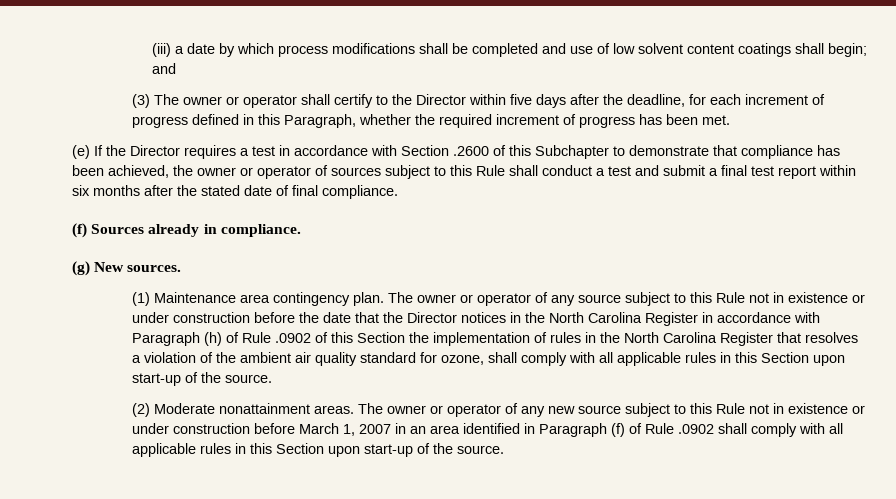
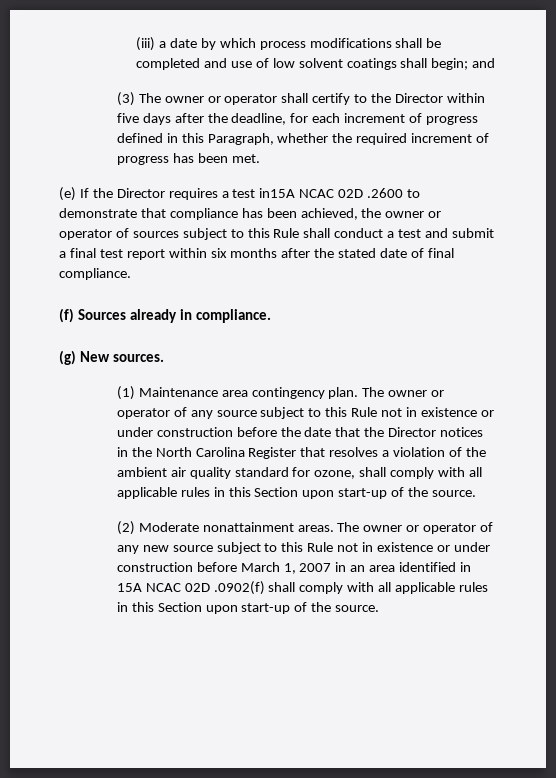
- (iii) a date by which process modifications shall be completed and use of low solvent content coatings shall begin; and
+ (iii) a date by which process modifications shall be completed and use of low solvent coatings shall begin; and
- (e) If the Director requires a test in accordance with Section .2600 of this Subchapter to demonstrate that compliance has been achieved, the owner or operator of sources subject to this Rule shall conduct a test and submit a final test report within six months after the stated date of final compliance.
+ (e) If the Director requires a test in15A NCAC 02D .2600 to demonstrate that compliance has been achieved, the owner or operator of sources subject to this Rule shall conduct a test and submit a final test report within six months after the stated date of final compliance.
- The owner or operator of any source subject to this Rule not in existence or under construction before the date that the Director notices in the North Carolina Register in accordance with Paragraph (h) of Rule .0902 of this Section the implementation of rules in the North Carolina Register that resolves a violation of the ambient air quality standard for ozone, shall comply with all applicable rules in this Section upon start-up of the source.
+ The owner or operator of any source subject to this Rule not in existence or under construction before the date that the Director notices in the North Carolina Register that resolves a violation of the ambient air quality standard for ozone, shall comply with all applicable rules in this Section upon start-up of the source.
- The owner or operator of any new source subject to this Rule not in existence or under construction before March 1, 2007 in an area identified in Paragraph (f) of Rule .0902 shall comply with all applicable rules in this Section upon start-up of the source.
+ The owner or operator of any new source subject to this Rule not in existence or under construction before March 1, 2007 in an area identified in 15A NCAC 02D .0902(f) shall comply with all applicable rules in this Section upon start-up of the source.

